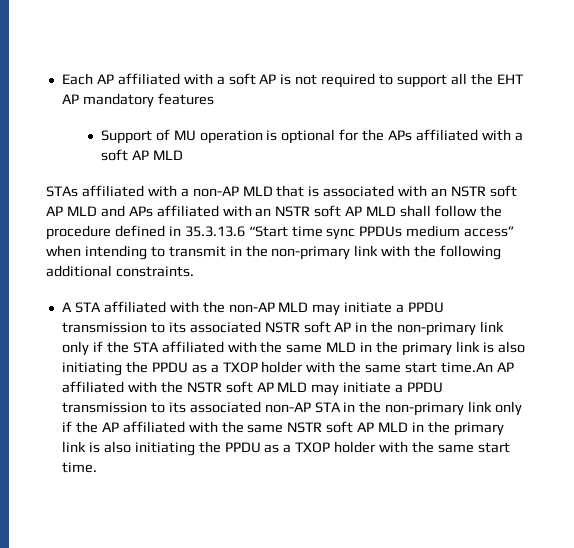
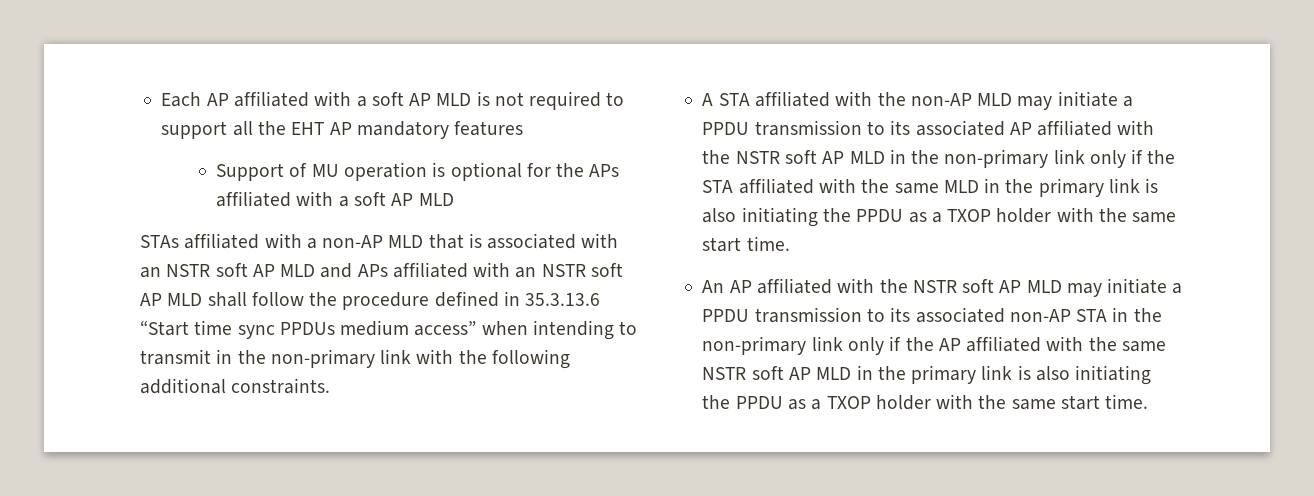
- Each AP affiliated with a soft AP is not required to support all the EHT AP mandatory features
+ Each AP affiliated with a soft AP MLD is not required to support all the EHT AP mandatory features
- A STA affiliated with the non-AP MLD may initiate a PPDU transmission to its associated NSTR soft AP in the non-primary link only if the STA affiliated with the same MLD in the primary link is also initiating the PPDU as a TXOP holder with the same start time.An AP affiliated with the NSTR soft AP MLD may initiate a PPDU transmission to its associated non-AP STA in the non-primary link only if the AP affiliated with the same NSTR soft AP MLD in the primary link is also initiating the PPDU as a TXOP holder with the same start time.
+ A STA affiliated with the non-AP MLD may initiate a PPDU transmission to its associated AP affiliated with the NSTR soft AP MLD in the non-primary link only if the STA affiliated with the same MLD in the primary link is also initiating the PPDU as a TXOP holder with the same start time.
+ An AP affiliated with the NSTR soft AP MLD may initiate a PPDU transmission to its associated non-AP STA in the non-primary link only if the AP affiliated with the same NSTR soft AP MLD in the primary link is also initiating the PPDU as a TXOP holder with the same start time.

